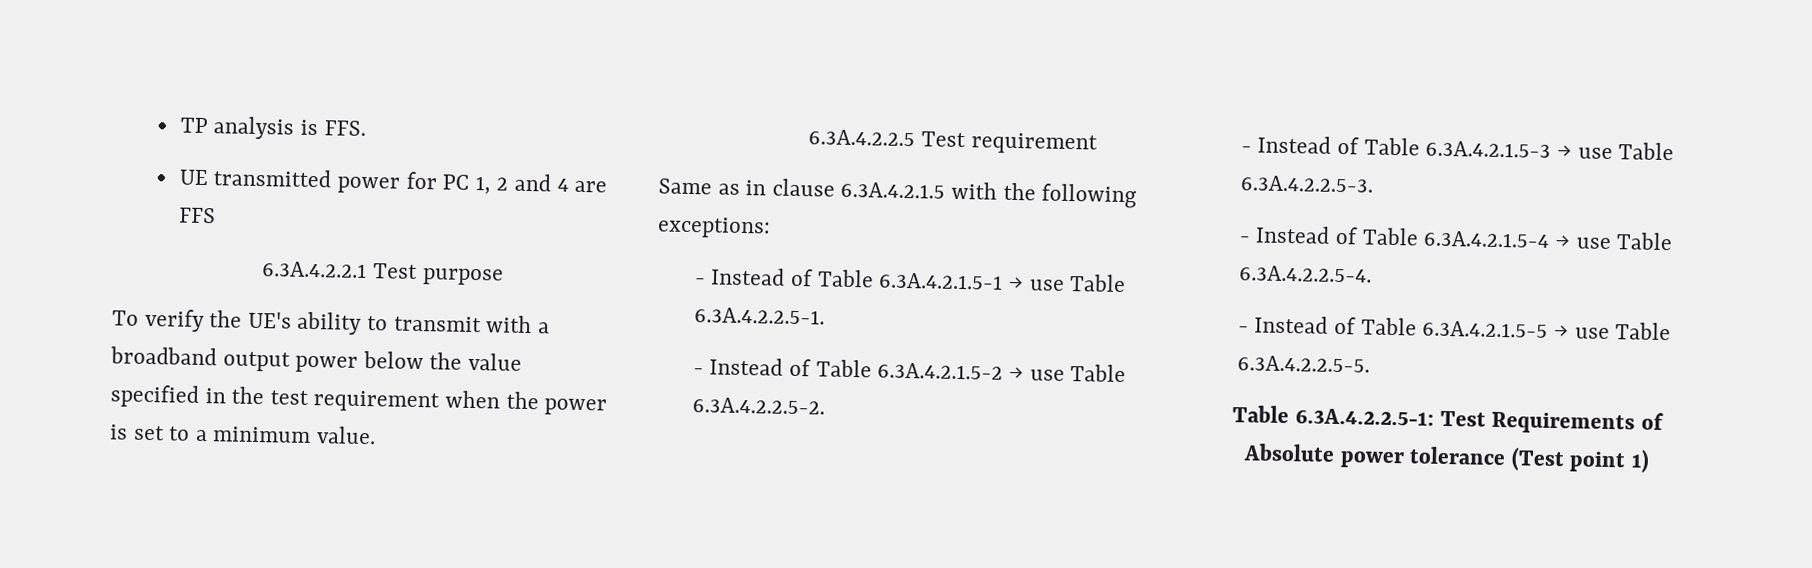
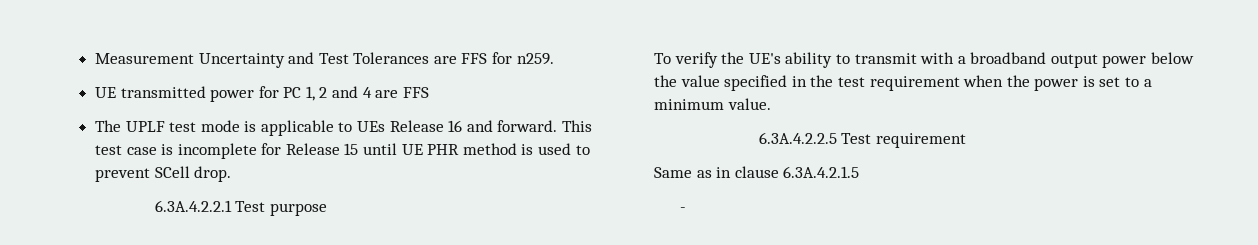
- TP analysis is FFS.
+ Measurement Uncertainty and Test Tolerances are FFS for n259.
+ The UPLF test mode is applicable to UEs Release 16 and forward. This test case is incomplete for Release 15 until UE PHR method is used to prevent SCell drop.
- Same as in clause 6.3A.4.2.1.5 with the following exceptions:
- - Instead of Table 6.3A.4.2.1.5-1 → use Table 6.3A.4.2.2.5-1.
- - Instead of Table 6.3A.4.2.1.5-2 → use Table 6.3A.4.2.2.5-2.
- - Instead of Table 6.3A.4.2.1.5-3 → use Table 6.3A.4.2.2.5-3.
- - Instead of Table 6.3A.4.2.1.5-4 → use Table 6.3A.4.2.2.5-4.
- - Instead of Table 6.3A.4.2.1.5-5 → use Table 6.3A.4.2.2.5-5.
- Table 6.3A.4.2.2.5-1: Test Requirements of Absolute power tolerance (Test point 1)
+ Same as in clause 6.3A.4.2.1.5
+ -

